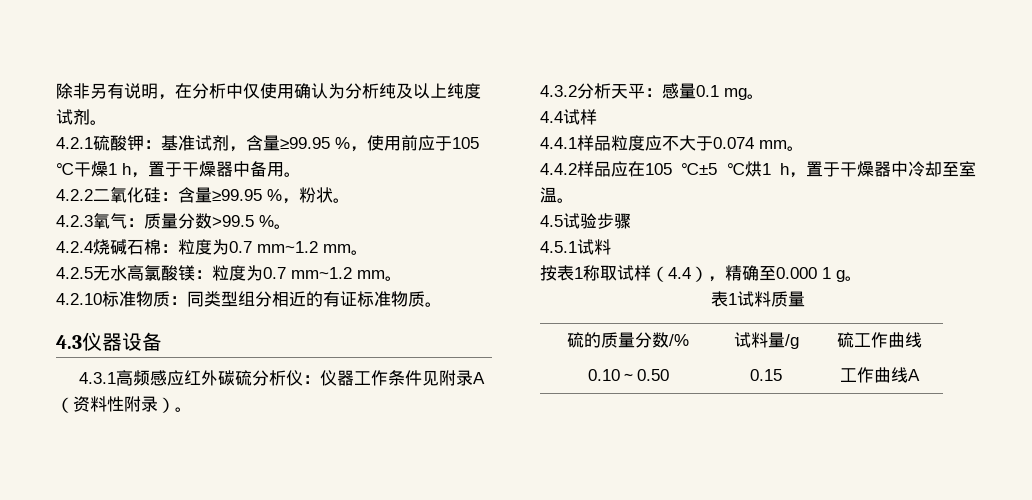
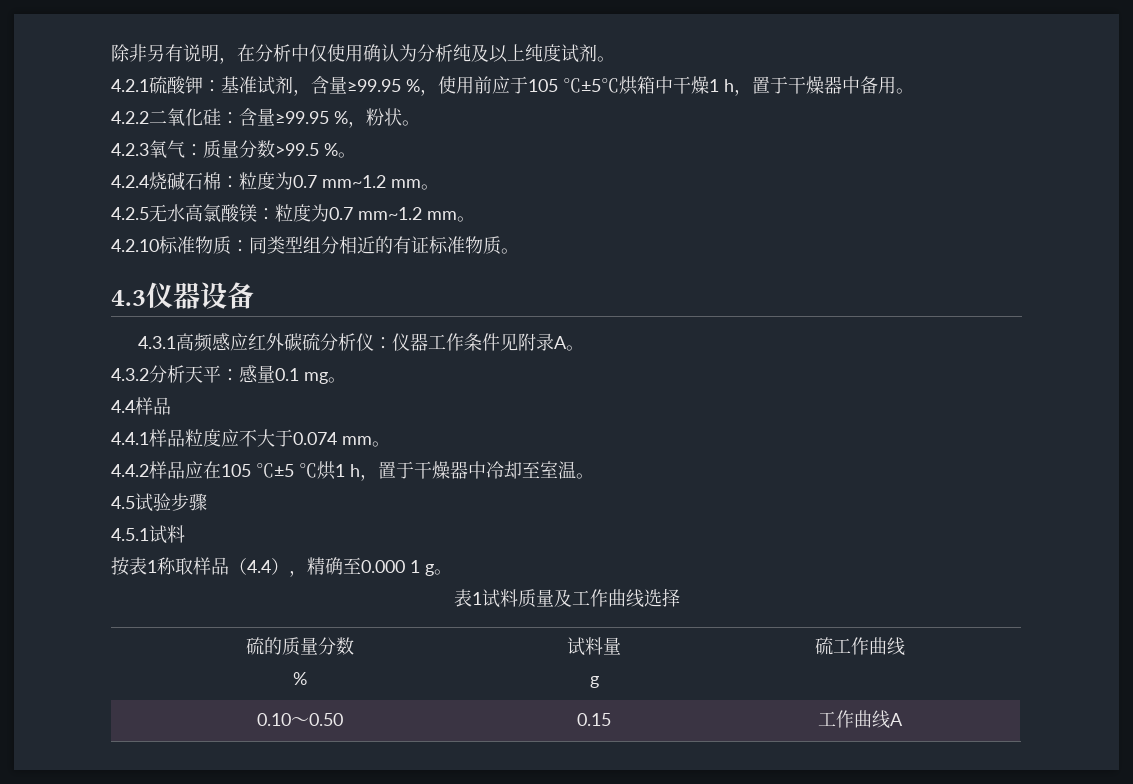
- 4.2.1硫酸钾：基准试剂，含量≥99.95 %，使用前应于105 ℃干燥1 h，置于干燥器中备用。
+ 4.2.1硫酸钾：基准试剂，含量≥99.95 %，使用前应于105 ℃±5℃烘箱中干燥1 h，置于干燥器中备用。
- 4.3.1高频感应红外碳硫分析仪：仪器工作条件见附录A（资料性附录）。
+ 4.3.1高频感应红外碳硫分析仪：仪器工作条件见附录A。
- 4.4试样
+ 4.4样品
- 按表1称取试样（4.4），精确至0.000 1 g。
+ 按表1称取样品（4.4），精确至0.000 1 g。
- 表1试料质量
+ 表1试料质量及工作曲线选择
- 硫的质量分数/% | 试料量/g | 硫工作曲线
+ 硫的质量分数
+ % | 试料量
+ g | 硫工作曲线

